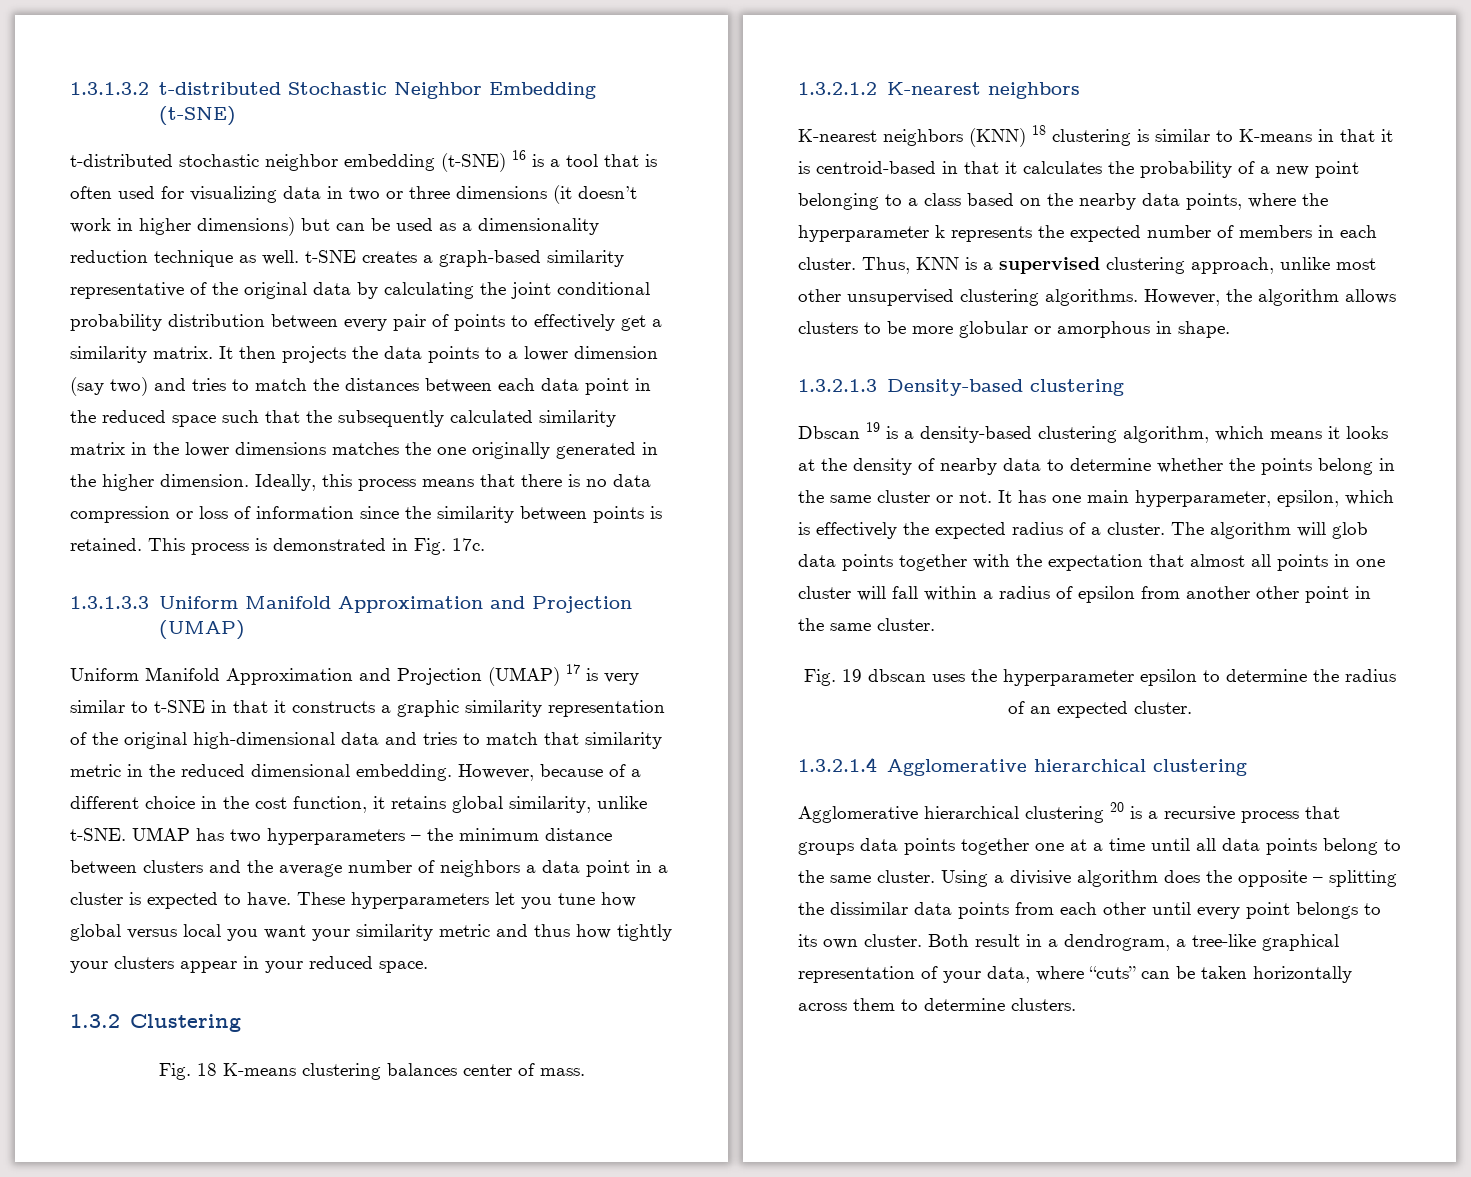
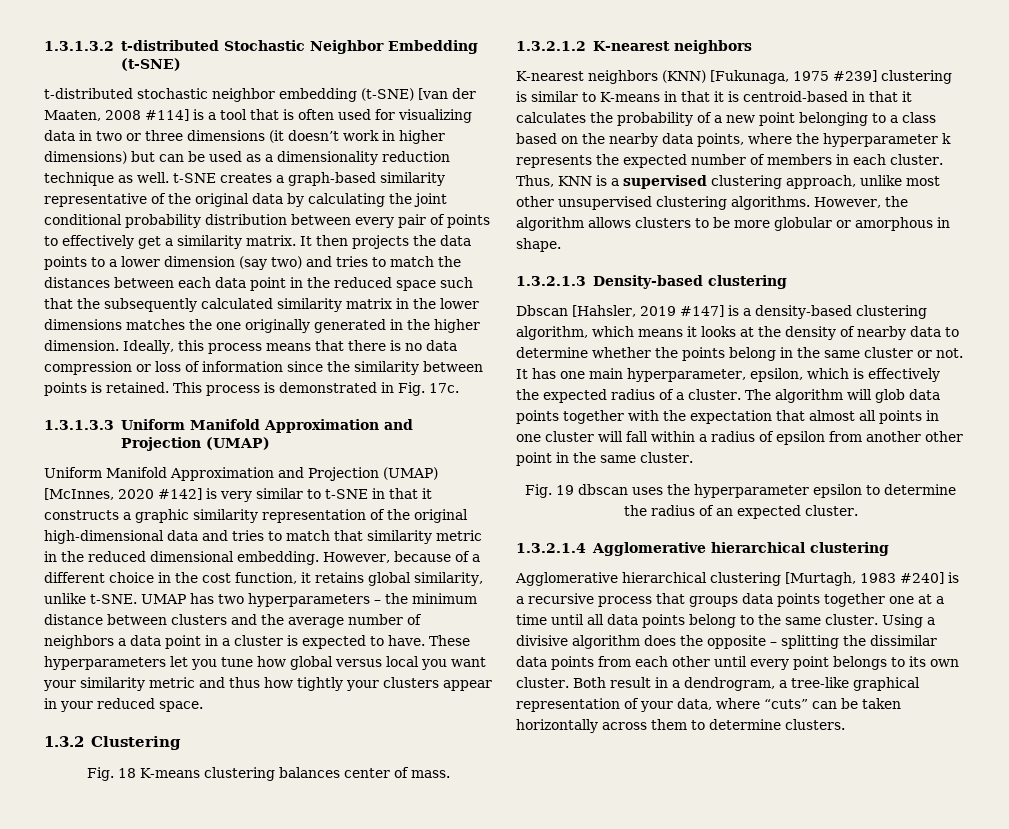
- t-distributed stochastic neighbor embedding (t-SNE) 16 is a tool that is often used for visualizing data in two or three dimensions (it doesn’t work in higher dimensions) but can be used as a dimensionality reduction technique as well. t-SNE creates a graph-based similarity representative of the original data by calculating the joint conditional probability distribution between every pair of points to effectively get a similarity matrix.
+ t-distributed stochastic neighbor embedding (t-SNE) [van der Maaten, 2008 #114] is a tool that is often used for visualizing data in two or three dimensions (it doesn’t work in higher dimensions) but can be used as a dimensionality reduction technique as well. t-SNE creates a graph-based similarity representative of the original data by calculating the joint conditional probability distribution between every pair of points to effectively get a similarity matrix.
- Uniform Manifold Approximation and Projection (UMAP) 17 is very similar to t-SNE in that it constructs a graphic similarity representation of the original high-dimensional data and tries to match that similarity metric in the reduced dimensional embedding.
+ Uniform Manifold Approximation and Projection (UMAP) [McInnes, 2020 #142] is very similar to t-SNE in that it constructs a graphic similarity representation of the original high-dimensional data and tries to match that similarity metric in the reduced dimensional embedding.
- K-nearest neighbors (KNN) 18 clustering is similar to K-means in that it is centroid-based in that it calculates the probability of a new point belonging to a class based on the nearby data points, where the hyperparameter k represents the expected number of members in each cluster.
+ K-nearest neighbors (KNN) [Fukunaga, 1975 #239] clustering is similar to K-means in that it is centroid-based in that it calculates the probability of a new point belonging to a class based on the nearby data points, where the hyperparameter k represents the expected number of members in each cluster.
- Dbscan 19 is a density-based clustering algorithm, which means it looks at the density of nearby data to determine whether the points belong in the same cluster or not.
+ Dbscan [Hahsler, 2019 #147] is a density-based clustering algorithm, which means it looks at the density of nearby data to determine whether the points belong in the same cluster or not.
- Agglomerative hierarchical clustering 20 is a recursive process that groups data points together one at a time until all data points belong to the same cluster.
+ Agglomerative hierarchical clustering [Murtagh, 1983 #240] is a recursive process that groups data points together one at a time until all data points belong to the same cluster.

